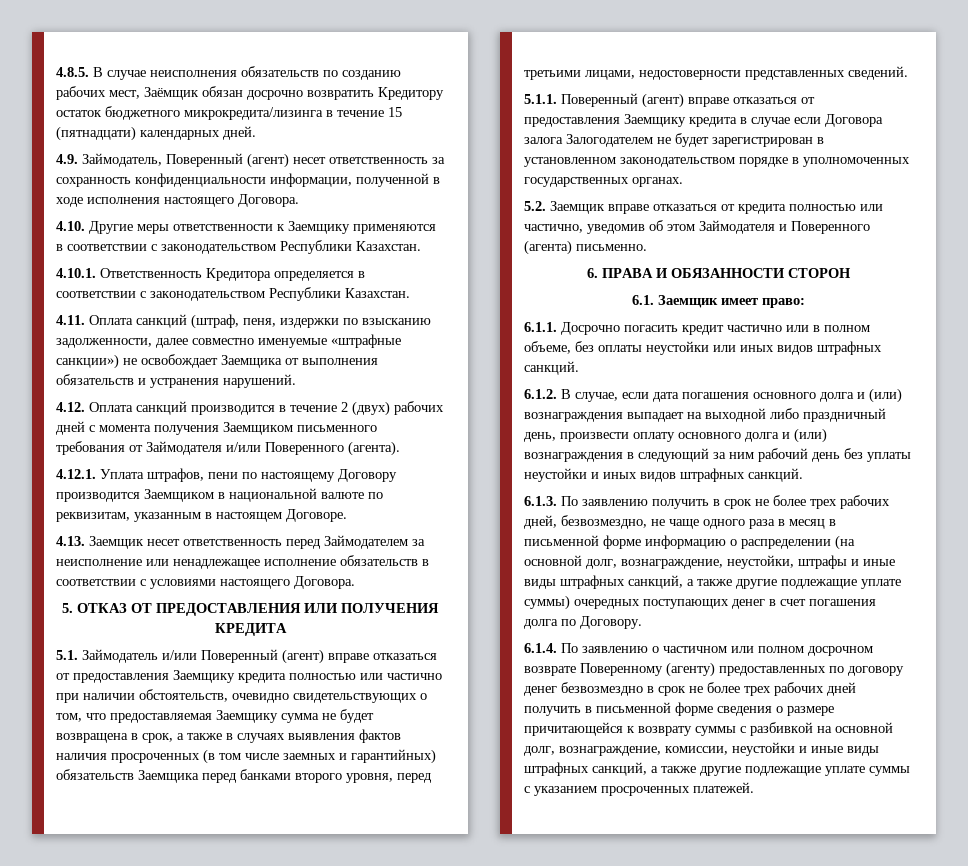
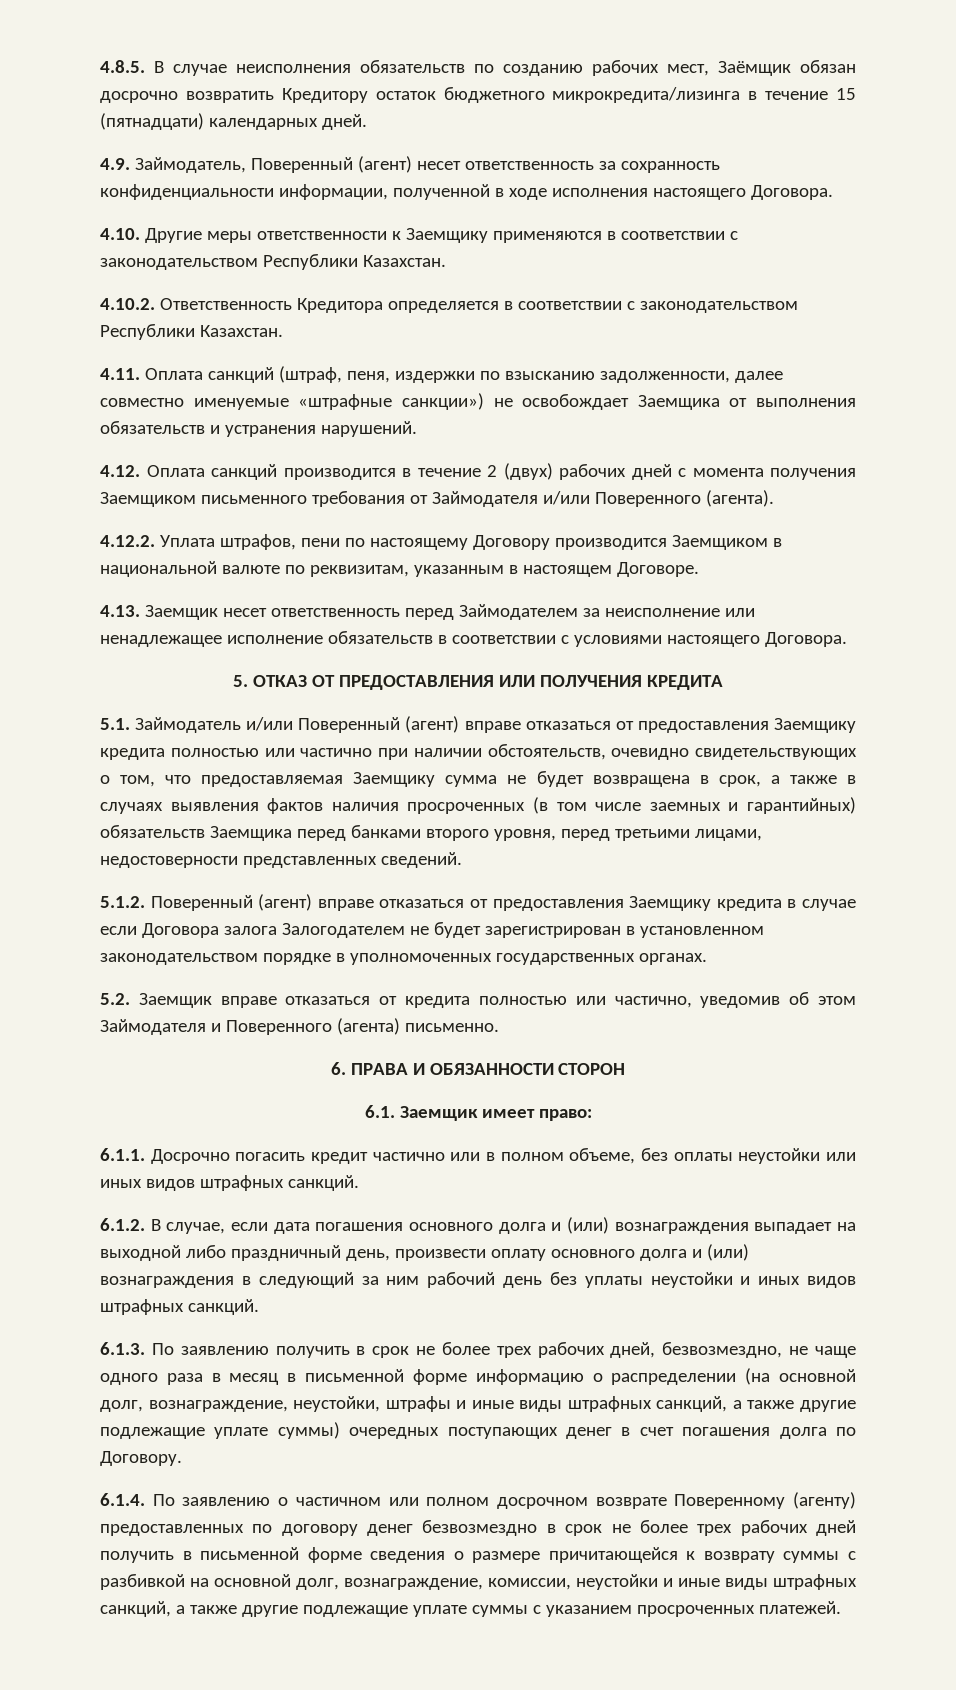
- 4.10.1. Ответственность Кредитора определяется в соответствии с законодательством Республики Казахстан.
+ 4.10.2. Ответственность Кредитора определяется в соответствии с законодательством Республики Казахстан.
- 4.12.1. Уплата штрафов, пени по настоящему Договору производится Заемщиком в национальной валюте по реквизитам, указанным в настоящем Договоре.
+ 4.12.2. Уплата штрафов, пени по настоящему Договору производится Заемщиком в национальной валюте по реквизитам, указанным в настоящем Договоре.
- 5.1.1. Поверенный (агент) вправе отказаться от предоставления Заемщику кредита в случае если Договора залога Залогодателем не будет зарегистрирован в установленном законодательством порядке в уполномоченных государственных органах.
+ 5.1.2. Поверенный (агент) вправе отказаться от предоставления Заемщику кредита в случае если Договора залога Залогодателем не будет зарегистрирован в установленном законодательством порядке в уполномоченных государственных органах.

